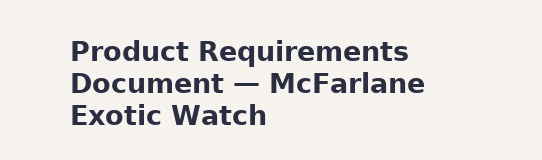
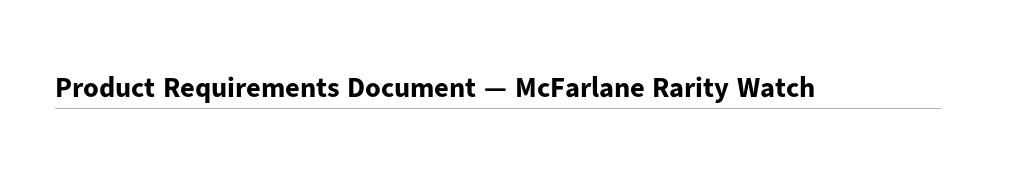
- Product Requirements Document — McFarlane Exotic Watch
+ Product Requirements Document — McFarlane Rarity Watch

